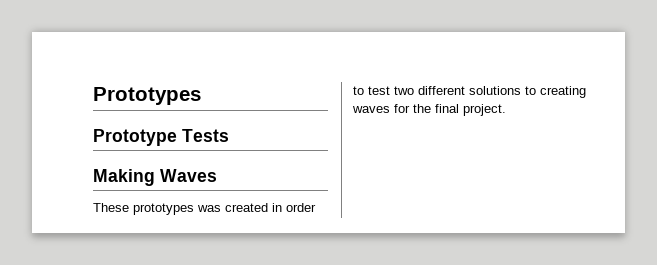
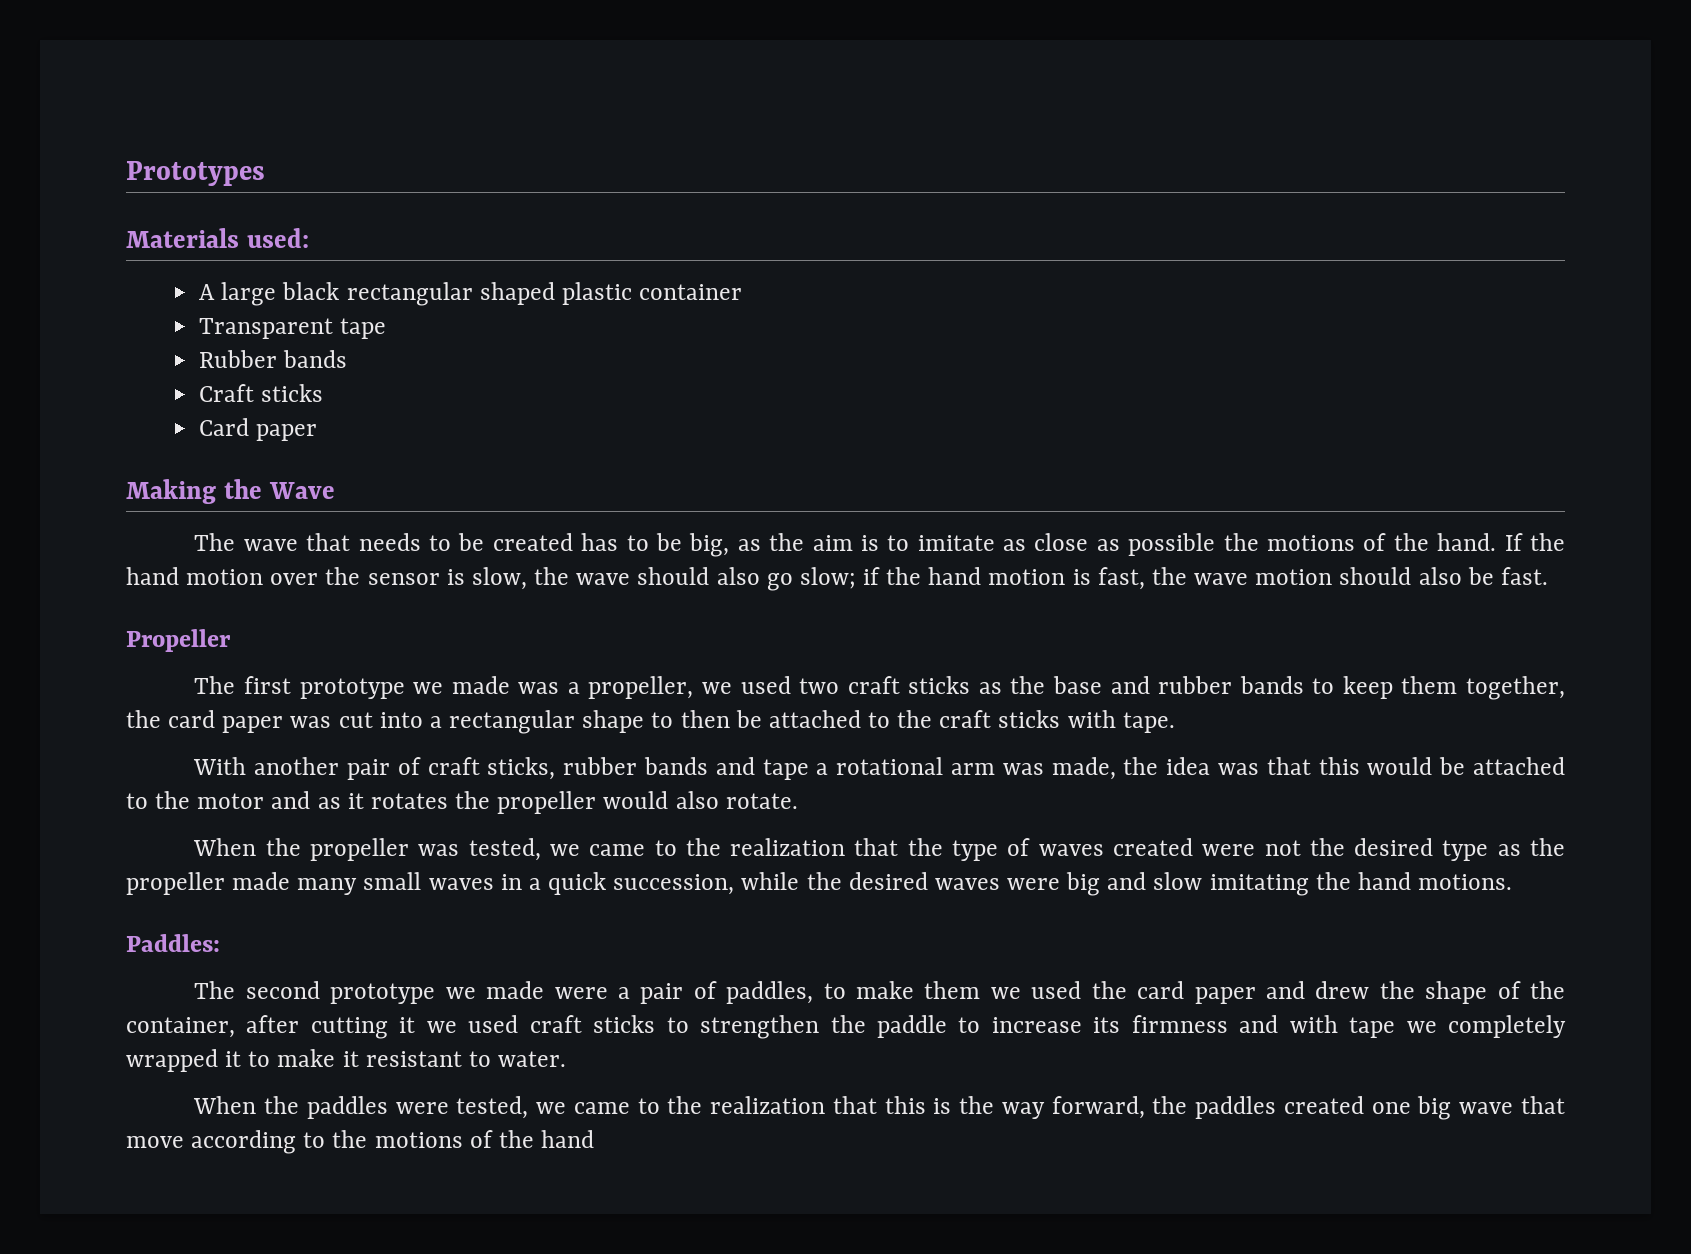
- Prototype Tests
- Making Waves
- These prototypes was created in order to test two different solutions to creating waves for the final project.
+ Materials used:
+ A large black rectangular shaped plastic container
+ Transparent tape
+ Rubber bands
+ Craft sticks
+ Card paper
+ Making the Wave
+ The wave that needs to be created has to be big, as the aim is to imitate as close as possible the motions of the hand. If the hand motion over the sensor is slow, the wave should also go slow; if the hand motion is fast, the wave motion should also be fast.
+ Propeller
+ The first prototype we made was a propeller, we used two craft sticks as the base and rubber bands to keep them together, the card paper was cut into a rectangular shape to then be attached to the craft sticks with tape.
+ With another pair of craft sticks, rubber bands and tape a rotational arm was made, the idea was that this would be attached to the motor and as it rotates the propeller would also rotate.
+ When the propeller was tested, we came to the realization that the type of waves created were not the desired type as the propeller made many small waves in a quick succession, while the desired waves were big and slow imitating the hand motions.
+ Paddles:
+ The second prototype we made were a pair of paddles, to make them we used the card paper and drew the shape of the container, after cutting it we used craft sticks to strengthen the paddle to increase its firmness and with tape we completely wrapped it to make it resistant to water.
+ When the paddles were tested, we came to the realization that this is the way forward, the paddles created one big wave that move according to the motions of the hand

